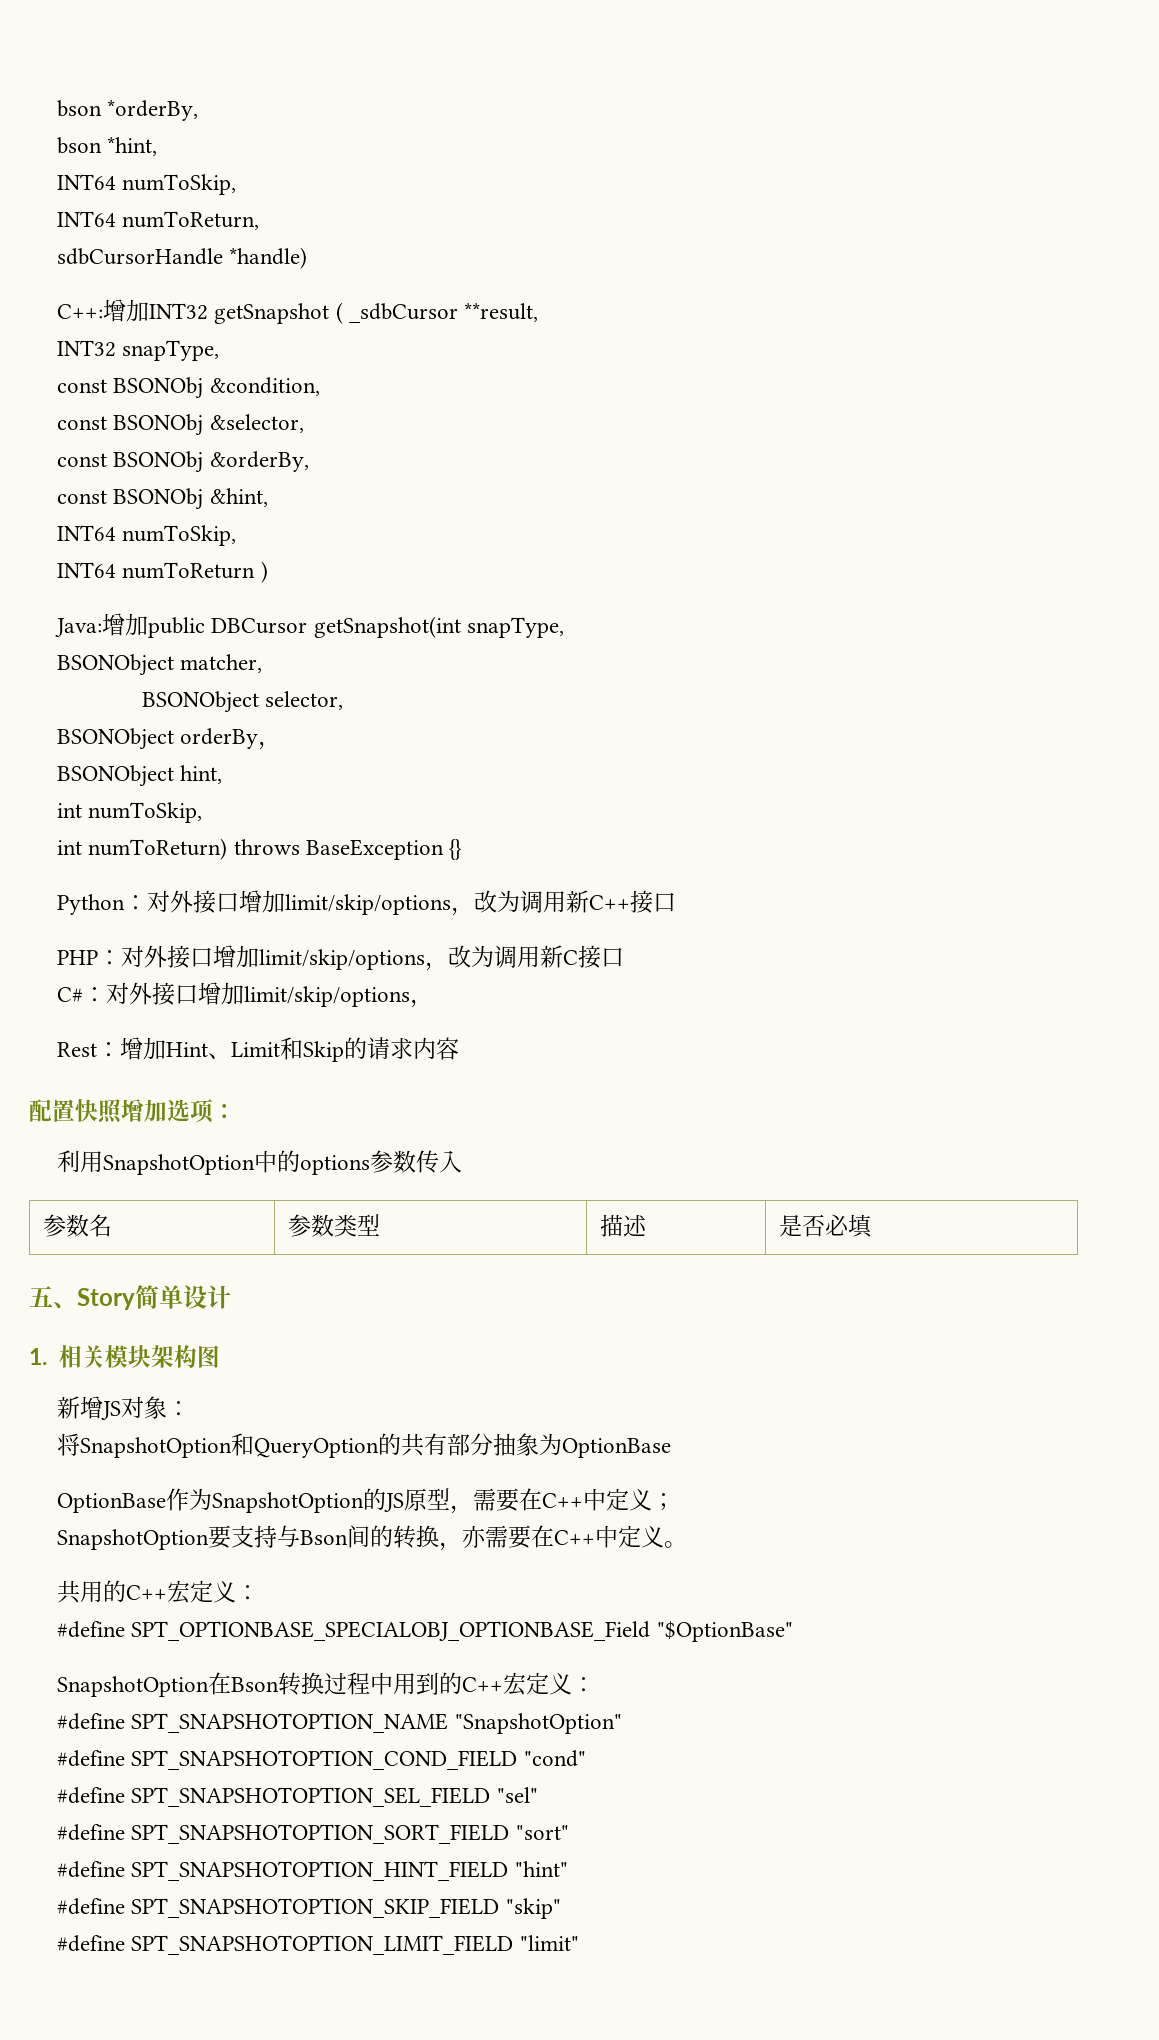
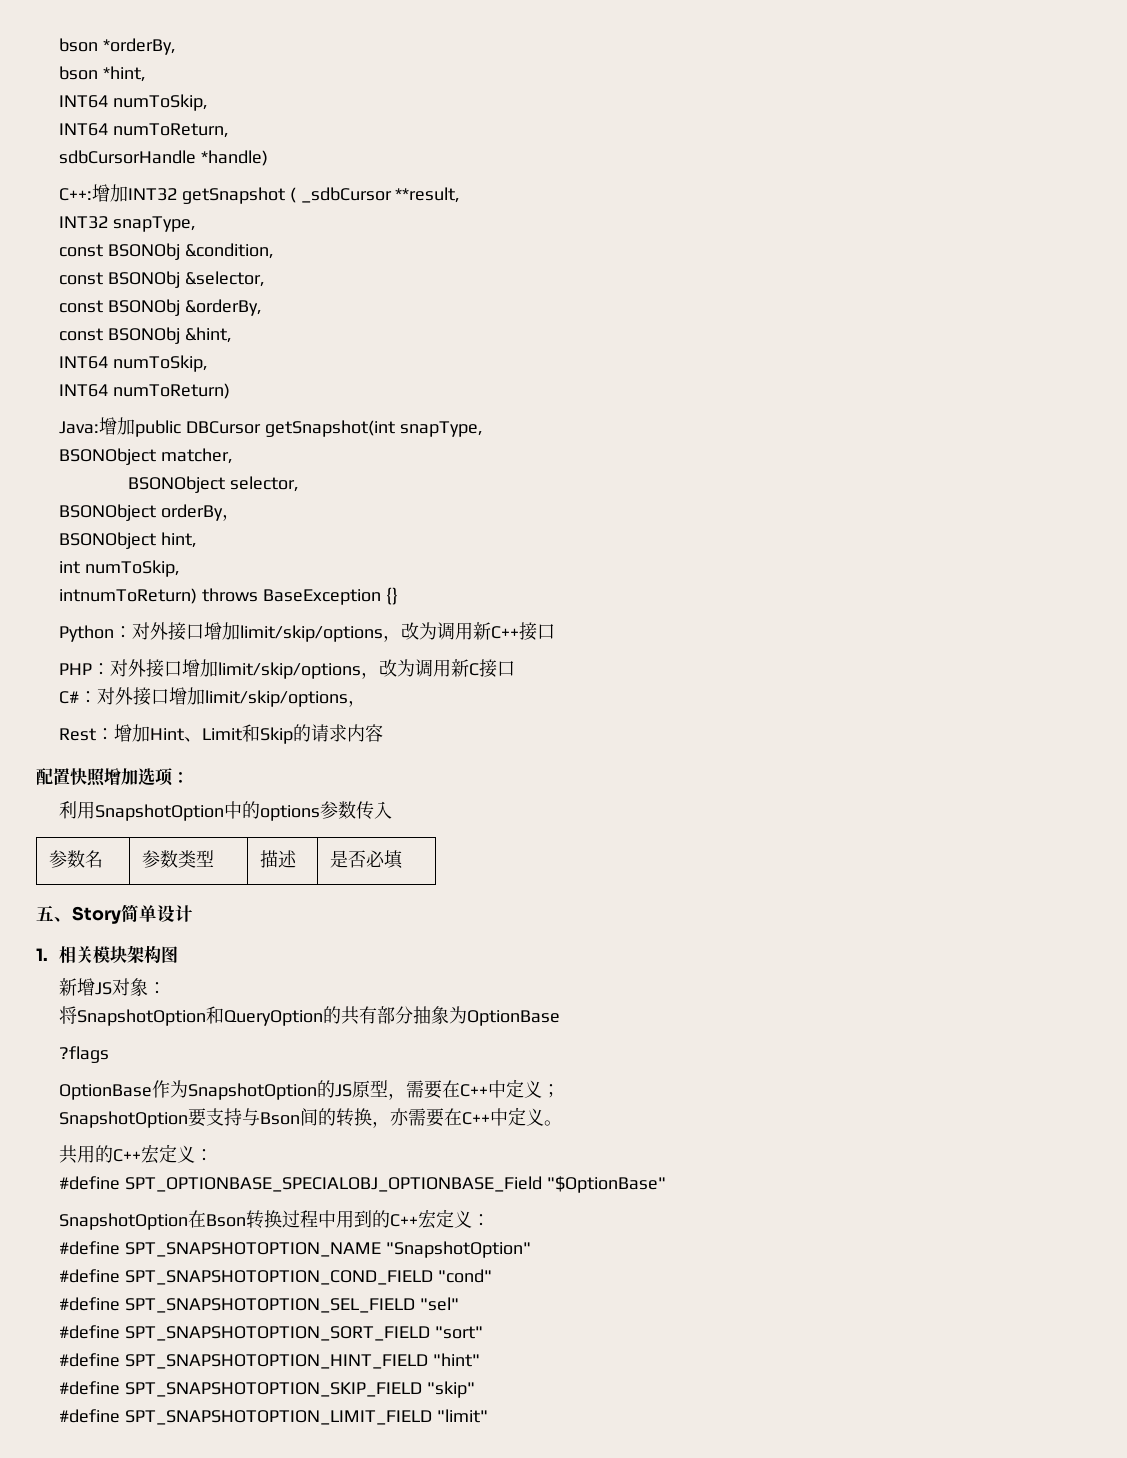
- INT64 numToReturn )
+ INT64 numToReturn)
- int numToReturn) throws BaseException {}
+ intnumToReturn) throws BaseException {}
+ ?flags

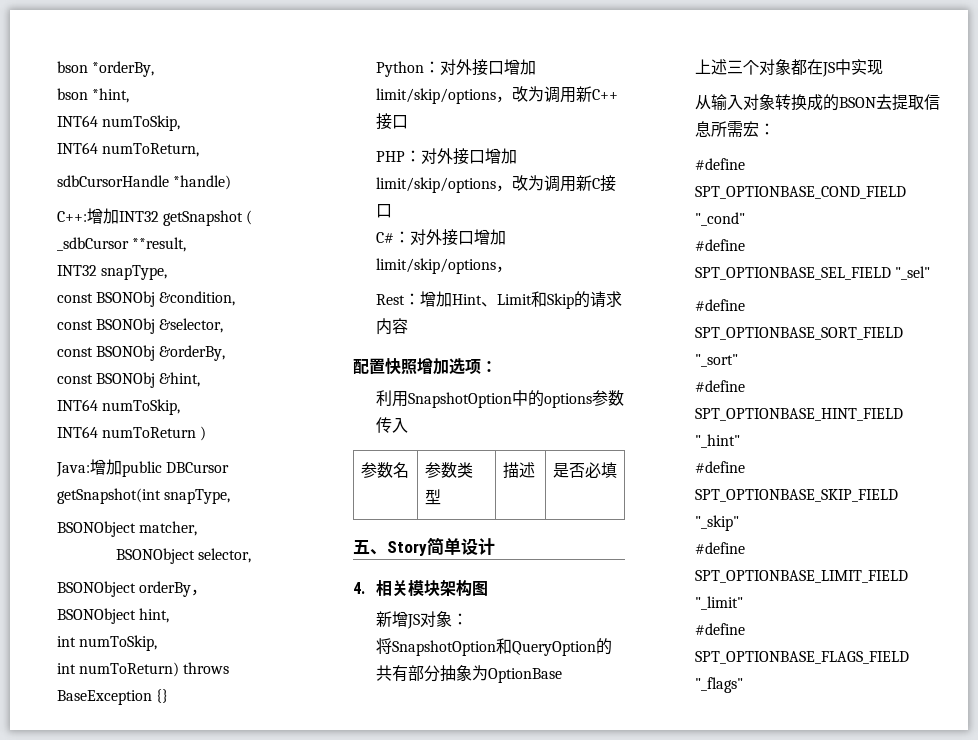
- INT64 numToReturn)
+ INT64 numToReturn )
- intnumToReturn) throws BaseException {}
+ int numToReturn) throws BaseException {}
- 1.相关模块架构图
+ 4.相关模块架构图
- ?flags
- OptionBase作为SnapshotOption的JS原型，需要在C++中定义；
- SnapshotOption要支持与Bson间的转换，亦需要在C++中定义。
- 共用的C++宏定义：
- #define SPT_OPTIONBASE_SPECIALOBJ_OPTIONBASE_Field "$OptionBase"
- SnapshotOption在Bson转换过程中用到的C++宏定义：
- #define SPT_SNAPSHOTOPTION_NAME "SnapshotOption"
- #define SPT_SNAPSHOTOPTION_COND_FIELD "cond"
- #define SPT_SNAPSHOTOPTION_SEL_FIELD "sel"
- #define SPT_SNAPSHOTOPTION_SORT_FIELD "sort"
- #define SPT_SNAPSHOTOPTION_HINT_FIELD "hint"
- #define SPT_SNAPSHOTOPTION_SKIP_FIELD "skip"
- #define SPT_SNAPSHOTOPTION_LIMIT_FIELD "limit"
+ 上述三个对象都在JS中实现
+ 从输入对象转换成的BSON去提取信息所需宏：
+ #define SPT_OPTIONBASE_COND_FIELD "_cond"
+ #define SPT_OPTIONBASE_SEL_FIELD "_sel"
+ #define SPT_OPTIONBASE_SORT_FIELD "_sort"
+ #define SPT_OPTIONBASE_HINT_FIELD "_hint"
+ #define SPT_OPTIONBASE_SKIP_FIELD "_skip"
+ #define SPT_OPTIONBASE_LIMIT_FIELD "_limit"
+ #define SPT_OPTIONBASE_FLAGS_FIELD "_flags"

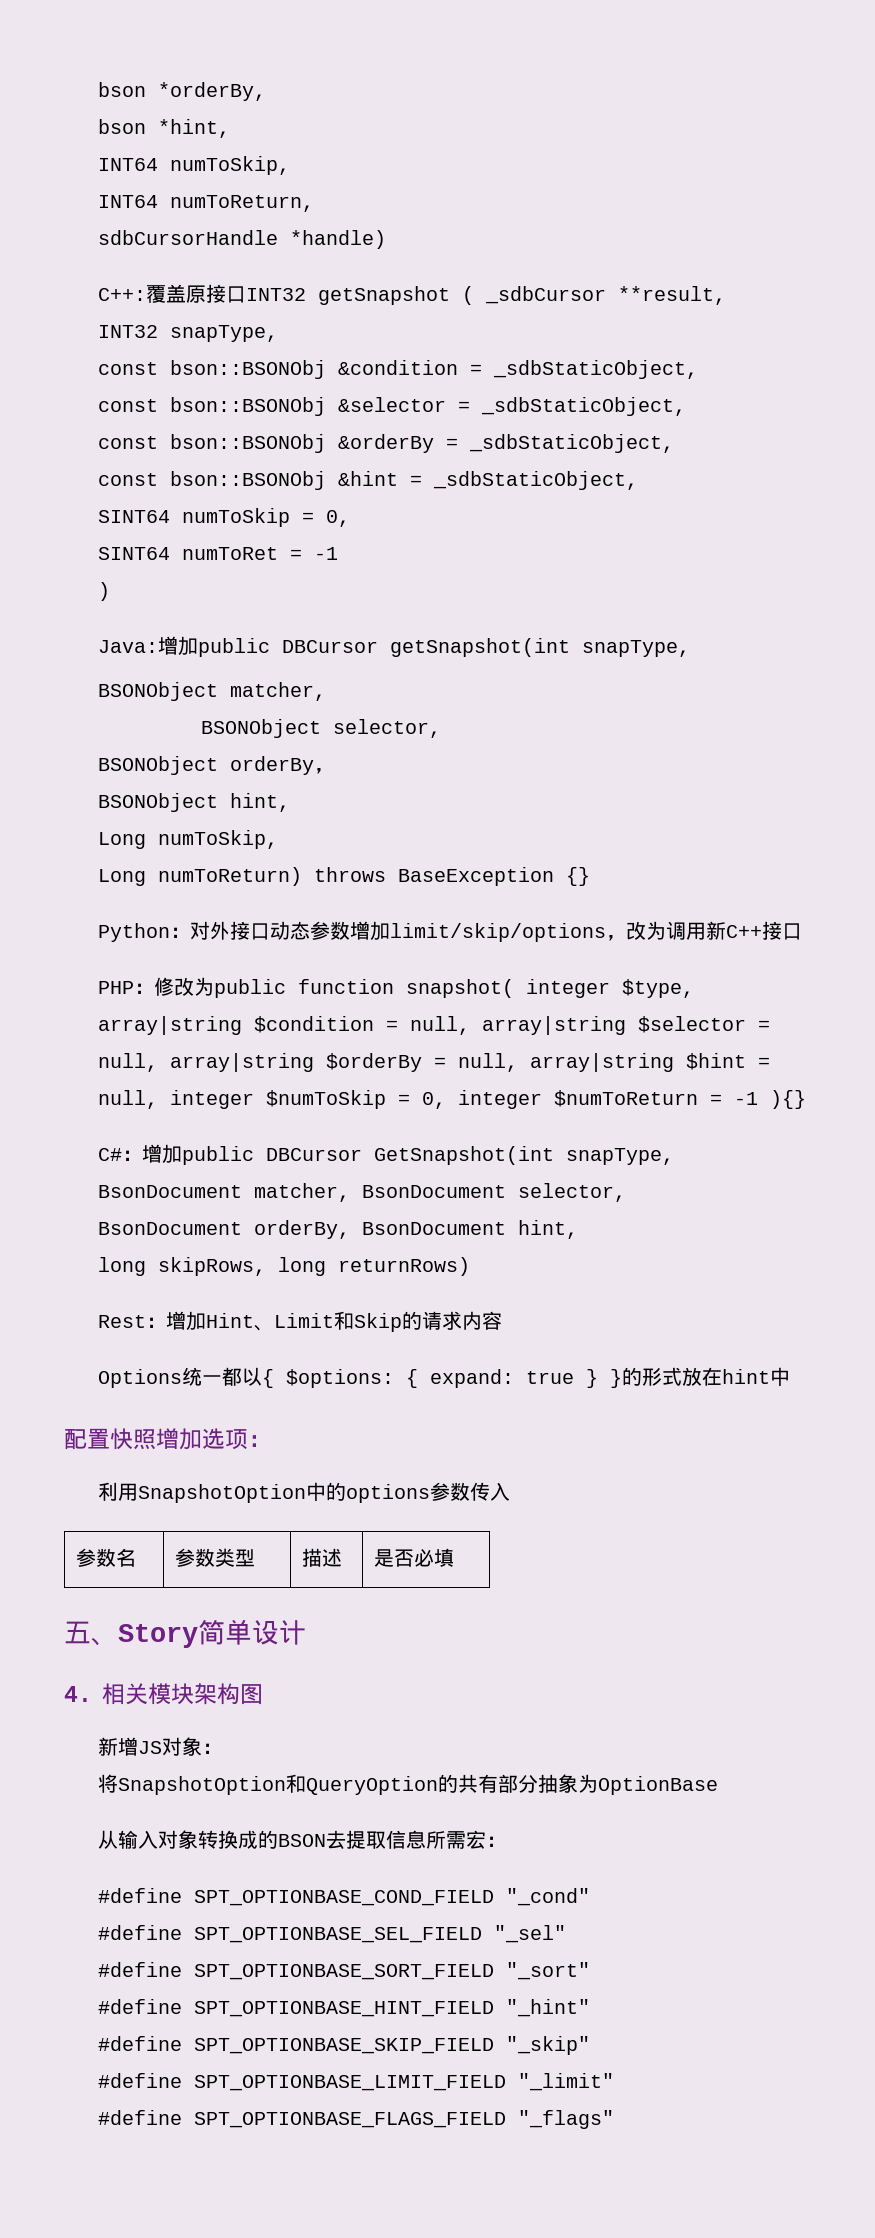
- C++:增加INT32 getSnapshot ( _sdbCursor **result,
+ C++:覆盖原接口INT32 getSnapshot ( _sdbCursor **result,
- const BSONObj &condition,
- const BSONObj &selector,
- const BSONObj &orderBy,
- const BSONObj &hint,
- INT64 numToSkip,
- INT64 numToReturn )
+ const bson::BSONObj &condition = _sdbStaticObject,
+ const bson::BSONObj &selector = _sdbStaticObject,
+ const bson::BSONObj &orderBy = _sdbStaticObject,
+ const bson::BSONObj &hint = _sdbStaticObject,
+ SINT64 numToSkip = 0,
+ SINT64 numToRet = -1
+ )
- int numToSkip,
- int numToReturn) throws BaseException {}
+ Long numToSkip,
+ Long numToReturn) throws BaseException {}
- Python：对外接口增加limit/skip/options，改为调用新C++接口
+ Python：对外接口动态参数增加limit/skip/options，改为调用新C++接口
- PHP：对外接口增加limit/skip/options，改为调用新C接口
- C#：对外接口增加limit/skip/options，
+ PHP：修改为public function snapshot( integer $type, array|string $condition = null, array|string $selector = null, array|string $orderBy = null, array|string $hint = null, integer $numToSkip = 0, integer $numToReturn = -1 ){}
+ C#：增加public DBCursor GetSnapshot(int snapType, BsonDocument matcher, BsonDocument selector,
+ BsonDocument orderBy, BsonDocument hint,
+ long skipRows, long returnRows)
+ Options统一都以{ $options: { expand: true } }的形式放在hint中
- 上述三个对象都在JS中实现

